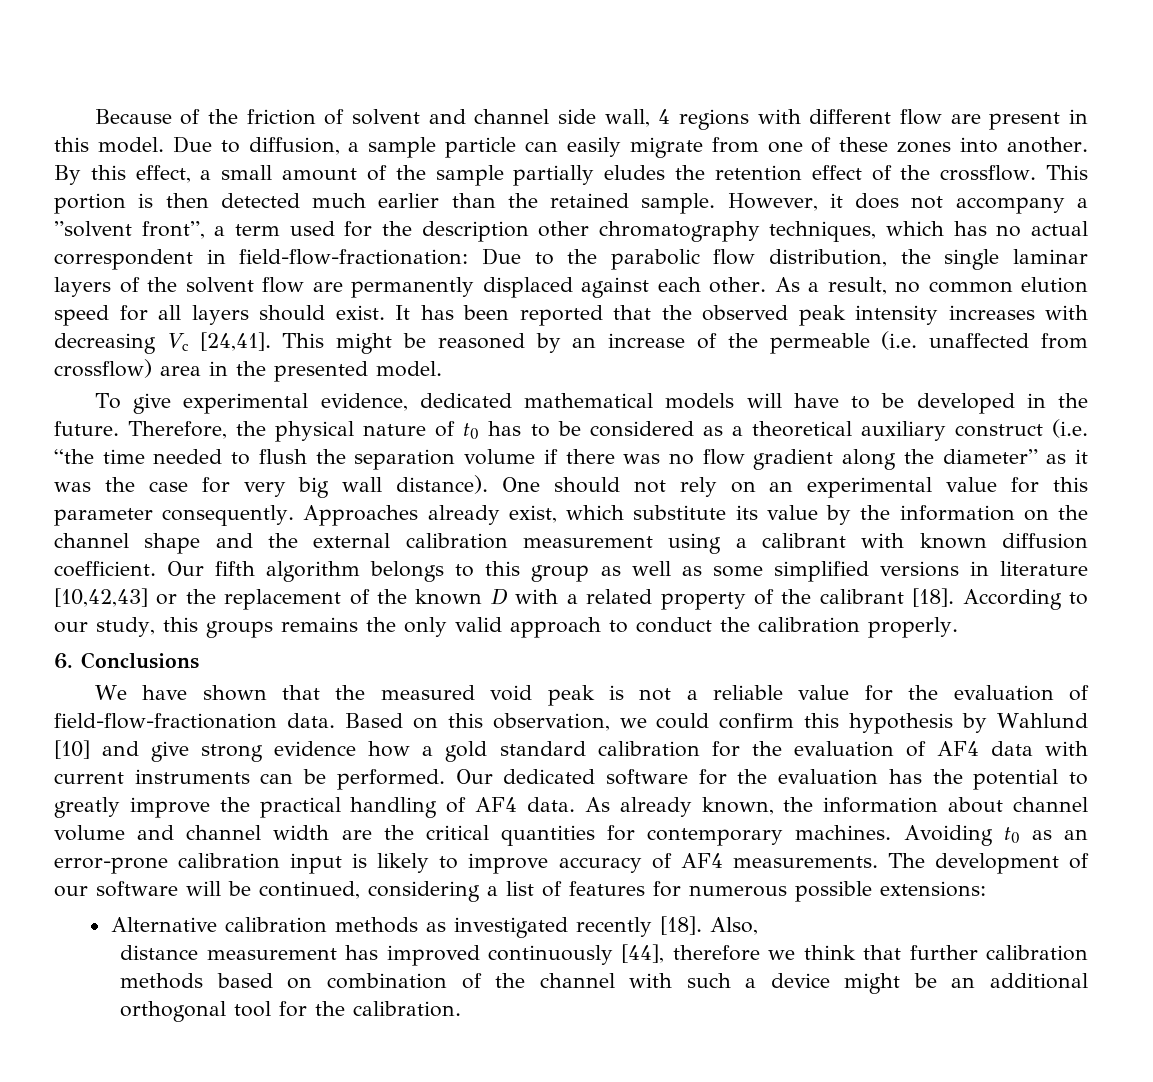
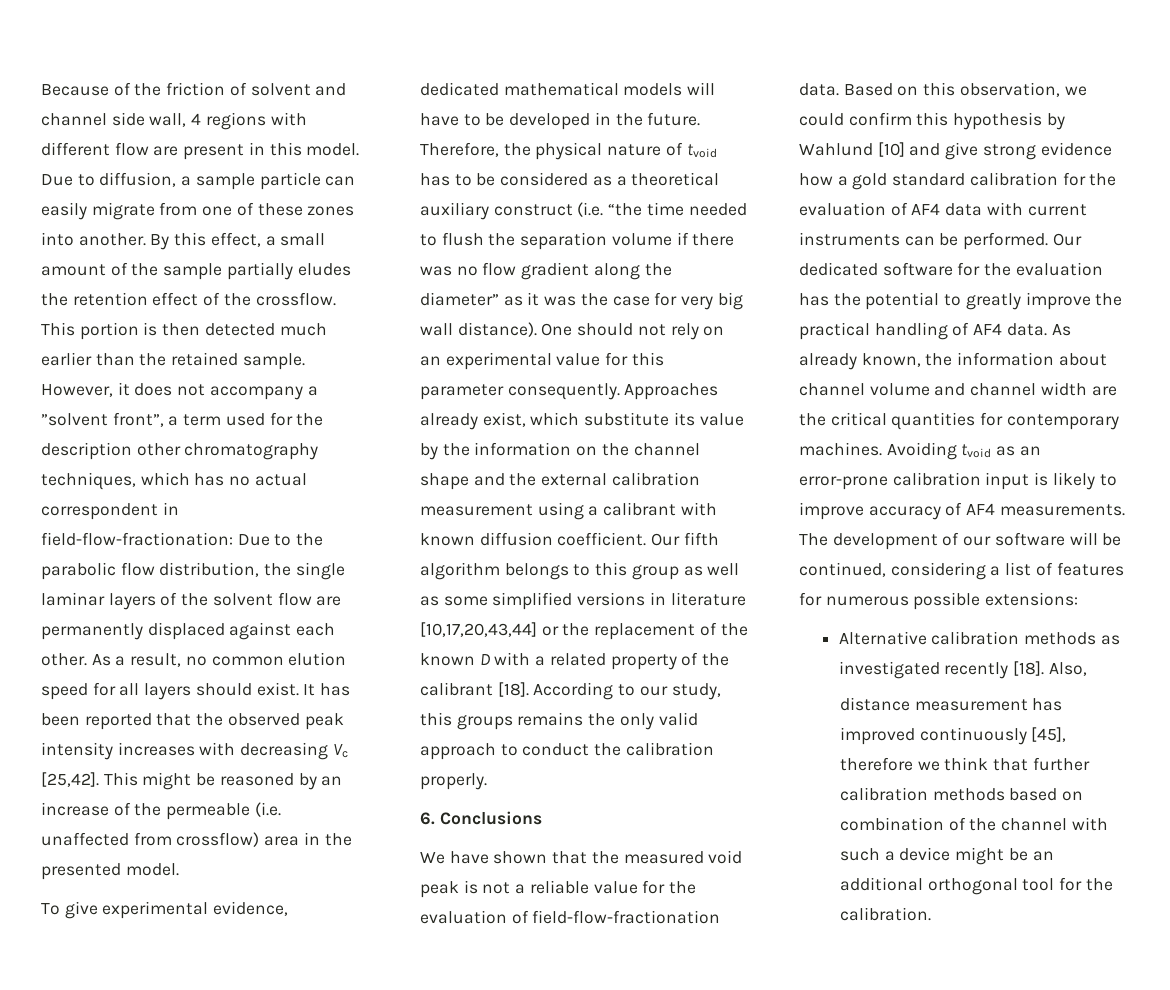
- It has been reported that the observed peak intensity increases with decreasing Vc [24,41].
+ It has been reported that the observed peak intensity increases with decreasing Vc [25,42].
- Therefore, the physical nature of t0 has to be considered as a theoretical auxiliary construct (i.e. “the time needed to flush the separation volume if there was no flow gradient along the diameter” as it was the case for very big wall distance).
+ Therefore, the physical nature of tvoid has to be considered as a theoretical auxiliary construct (i.e. “the time needed to flush the separation volume if there was no flow gradient along the diameter” as it was the case for very big wall distance).
- Our fifth algorithm belongs to this group as well as some simplified versions in literature [10,42,43] or the replacement of the known D with a related property of the calibrant [18].
+ Our fifth algorithm belongs to this group as well as some simplified versions in literature [10,17,20,43,44] or the replacement of the known D with a related property of the calibrant [18].
- Avoiding t0 as an error-prone calibration input is likely to improve accuracy of AF4 measurements.
+ Avoiding tvoid as an error-prone calibration input is likely to improve accuracy of AF4 measurements.
- distance measurement has improved continuously [44], therefore we think that further calibration methods based on combination of the channel with such a device might be an additional orthogonal tool for the calibration.
+ distance measurement has improved continuously [45], therefore we think that further calibration methods based on combination of the channel with such a device might be an additional orthogonal tool for the calibration.

